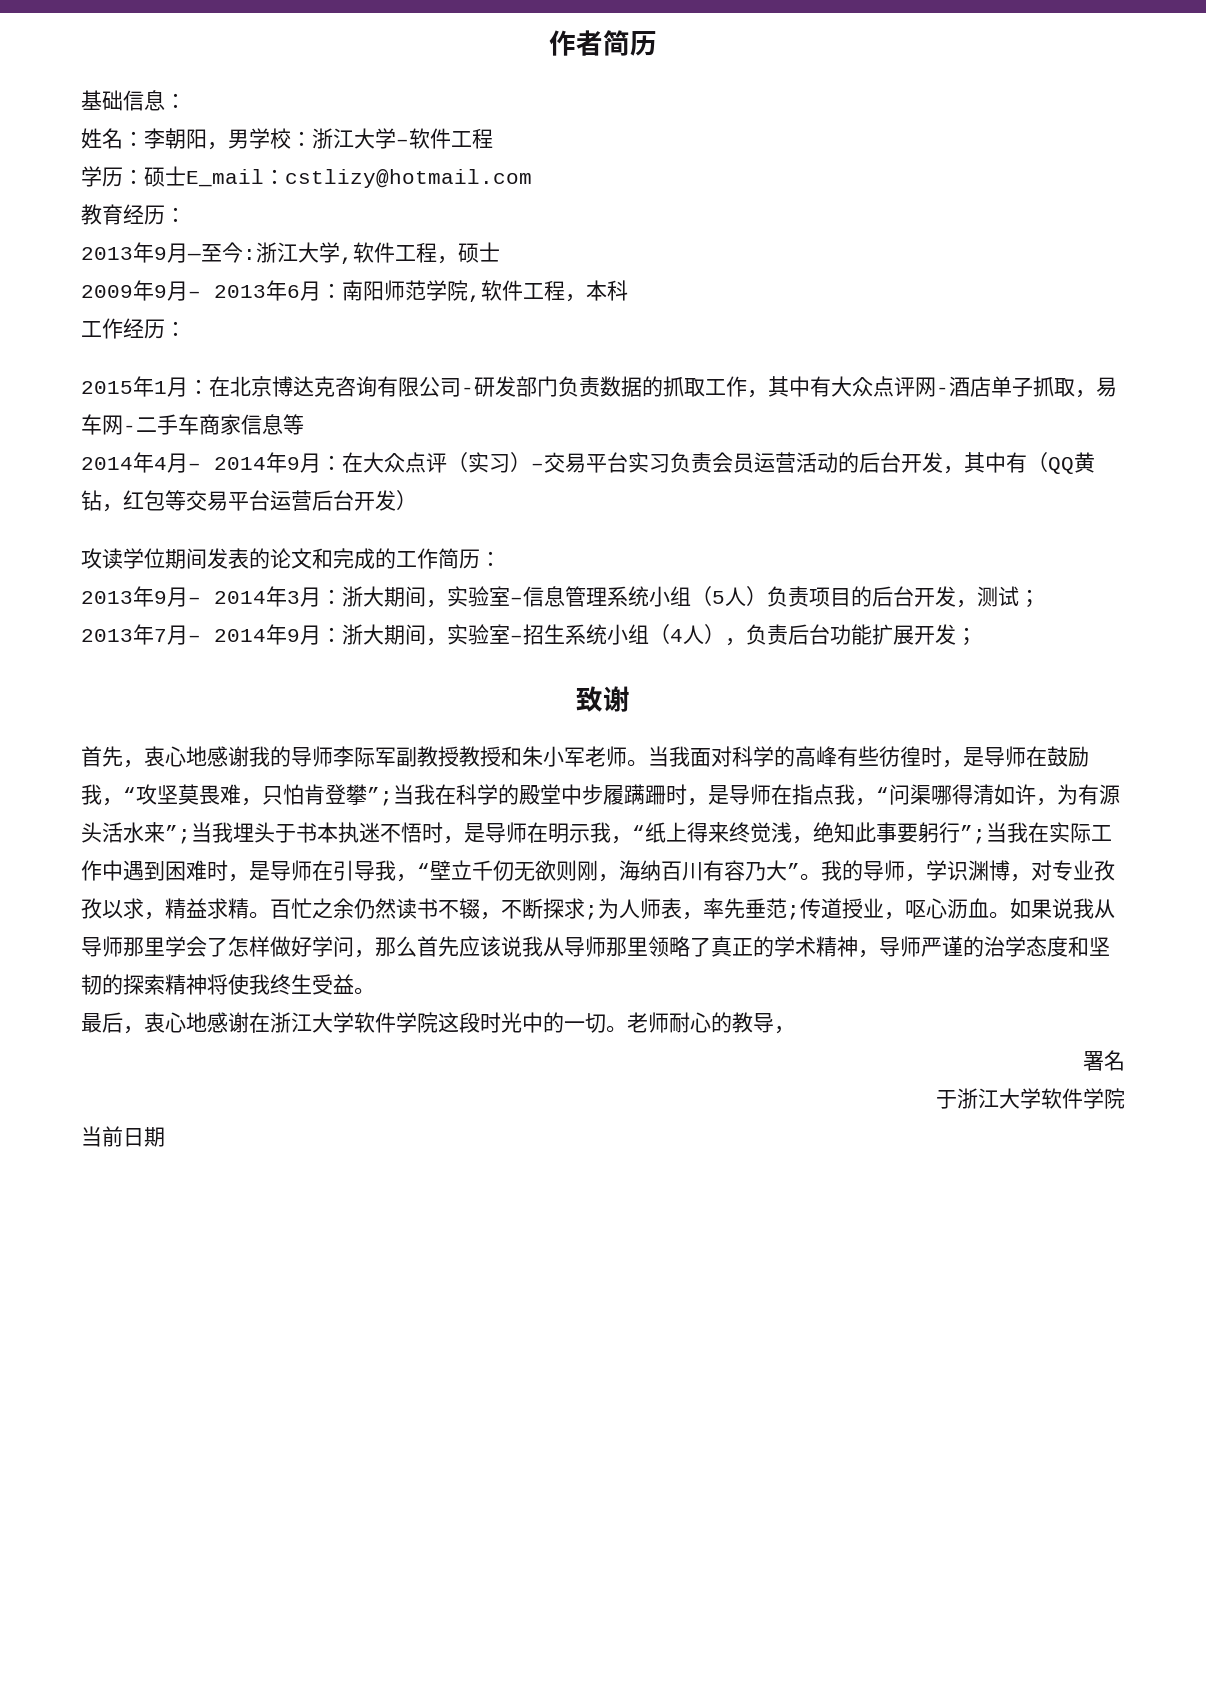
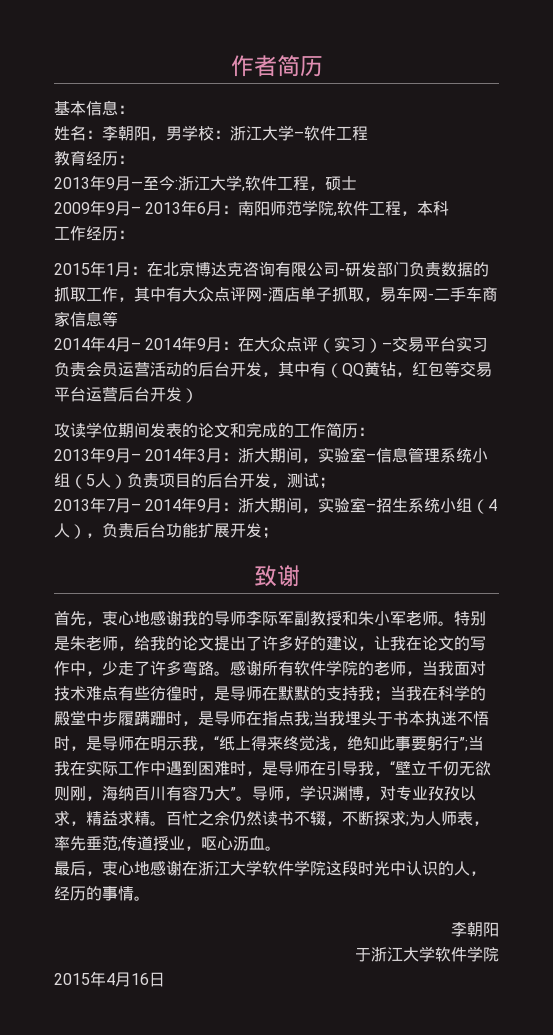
- 基础信息：
+ 基本信息：
- 学历：硕士E_mail：cstlizy@hotmail.com
- 首先，衷心地感谢我的导师李际军副教授教授和朱小军老师。
+ 首先，衷心地感谢我的导师李际军副教授和朱小军老师。
- 当我面对科学的高峰有些彷徨时，是导师在鼓励我，“攻坚莫畏难，只怕肯登攀”;当我在科学的殿堂中步履蹒跚时，是导师在指点我，“问渠哪得清如许，为有源头活水来”;当我埋头于书本执迷不悟时，是导师在明示我，“纸上得来终觉浅，绝知此事要躬行”;当我在实际工作中遇到困难时，是导师在引导我，“壁立千仞无欲则刚，海纳百川有容乃大”。
+ 特别是朱老师，给我的论文提出了许多好的建议，让我在论文的写作中，少走了许多弯路。感谢所有软件学院的老师，当我面对技术难点有些彷徨时，是导师在默默的支持我；当我在科学的殿堂中步履蹒跚时，是导师在指点我;当我埋头于书本执迷不悟时，是导师在明示我，“纸上得来终觉浅，绝知此事要躬行”;当我在实际工作中遇到困难时，是导师在引导我，“壁立千仞无欲则刚，海纳百川有容乃大”。
- 我的导师，学识渊博，对专业孜孜以求，精益求精。
+ 导师，学识渊博，对专业孜孜以求，精益求精。
- 如果说我从导师那里学会了怎样做好学问，那么首先应该说我从导师那里领略了真正的学术精神，导师严谨的治学态度和坚韧的探索精神将使我终生受益。
- 最后，衷心地感谢在浙江大学软件学院这段时光中的一切。老师耐心的教导，
- 署名
+ 最后，衷心地感谢在浙江大学软件学院这段时光中认识的人，经历的事情。
+ 李朝阳
- 当前日期
+ 2015年4月16日

